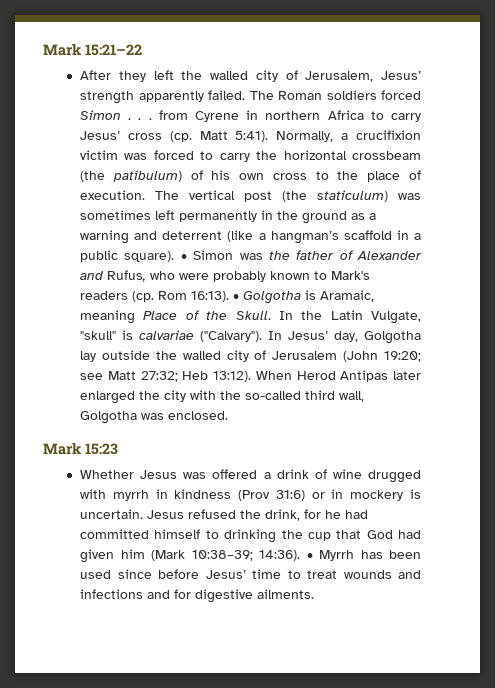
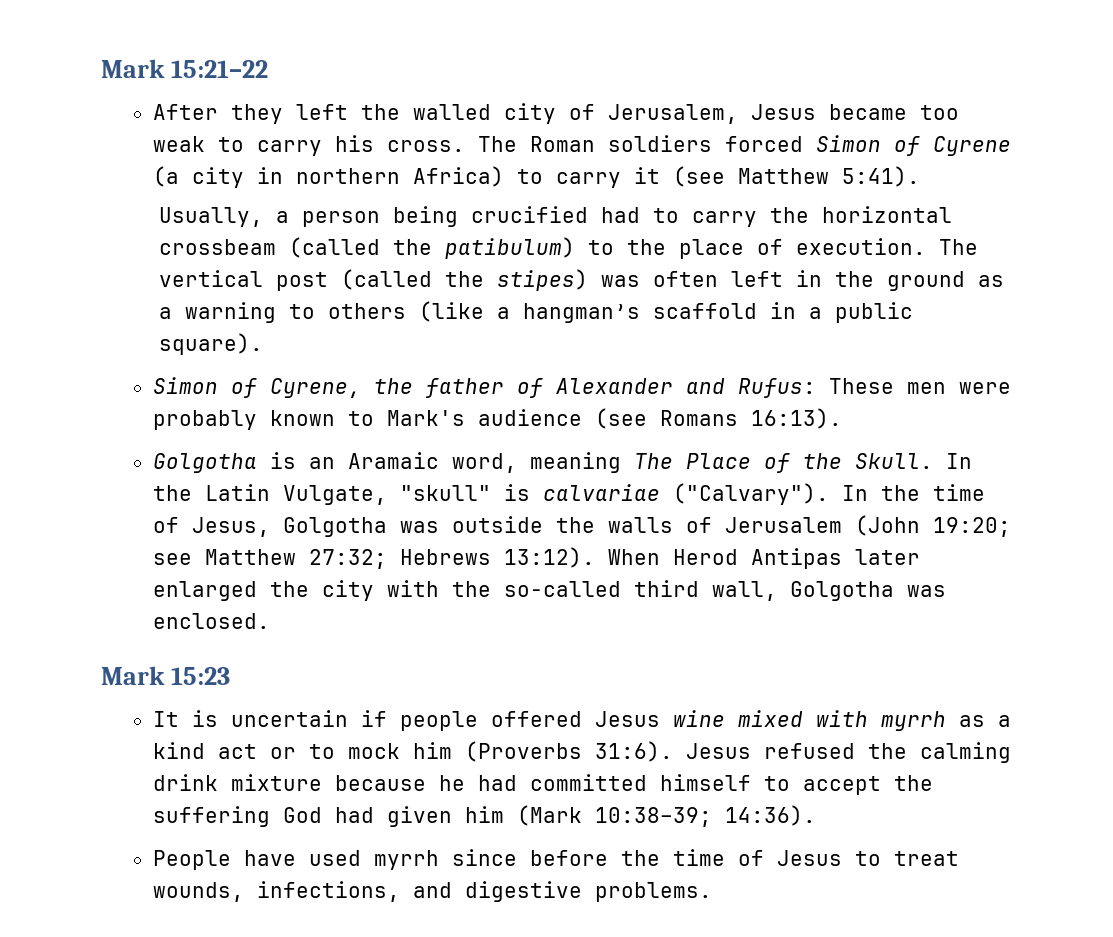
- After they left the walled city of Jerusalem, Jesus’ strength apparently failed.
+ After they left the walled city of Jerusalem, Jesus became too weak to carry his cross.
- The Roman soldiers forced Simon . . . from Cyrene in northern Africa to carry Jesus’ cross (cp. Matt 5:41). Normally, a crucifixion victim was forced to carry the horizontal crossbeam (the patibulum) of his own cross to the place of execution.
+ The Roman soldiers forced Simon of Cyrene (a city in northern Africa) to carry it (see Matthew 5:41).
+ Usually, a person being crucified had to carry the horizontal crossbeam (called the patibulum) to the place of execution.
- The vertical post (the staticulum) was sometimes left permanently in the ground as a warning and deterrent (like a hangman’s scaffold in a public square). • Simon was the father of Alexander and Rufus, who were probably known to Mark's readers (cp. Rom 16:13). • Golgotha is Aramaic, meaning Place of the Skull.
+ The vertical post (called the stipes) was often left in the ground as a warning to others (like a hangman’s scaffold in a public square).
+ Simon of Cyrene, the father of Alexander and Rufus: These men were probably known to Mark's audience (see Romans 16:13).
+ Golgotha is an Aramaic word, meaning The Place of the Skull.
- In Jesus’ day, Golgotha lay outside the walled city of Jerusalem (John 19:20; see Matt 27:32; Heb 13:12).
+ In the time of Jesus, Golgotha was outside the walls of Jerusalem (John 19:20; see Matthew 27:32; Hebrews 13:12).
- Whether Jesus was offered a drink of wine drugged with myrrh in kindness (Prov 31:6) or in mockery is uncertain. Jesus refused the drink, for he had committed himself to drinking the cup that God had given him (Mark 10:38–39; 14:36). • Myrrh has been used since before Jesus’ time to treat wounds and infections and for digestive ailments.
+ It is uncertain if people offered Jesus wine mixed with myrrh as a kind act or to mock him (Proverbs 31:6). Jesus refused the calming drink mixture because he had committed himself to accept the suffering God had given him (Mark 10:38–39; 14:36).
+ People have used myrrh since before the time of Jesus to treat wounds, infections, and digestive problems.

